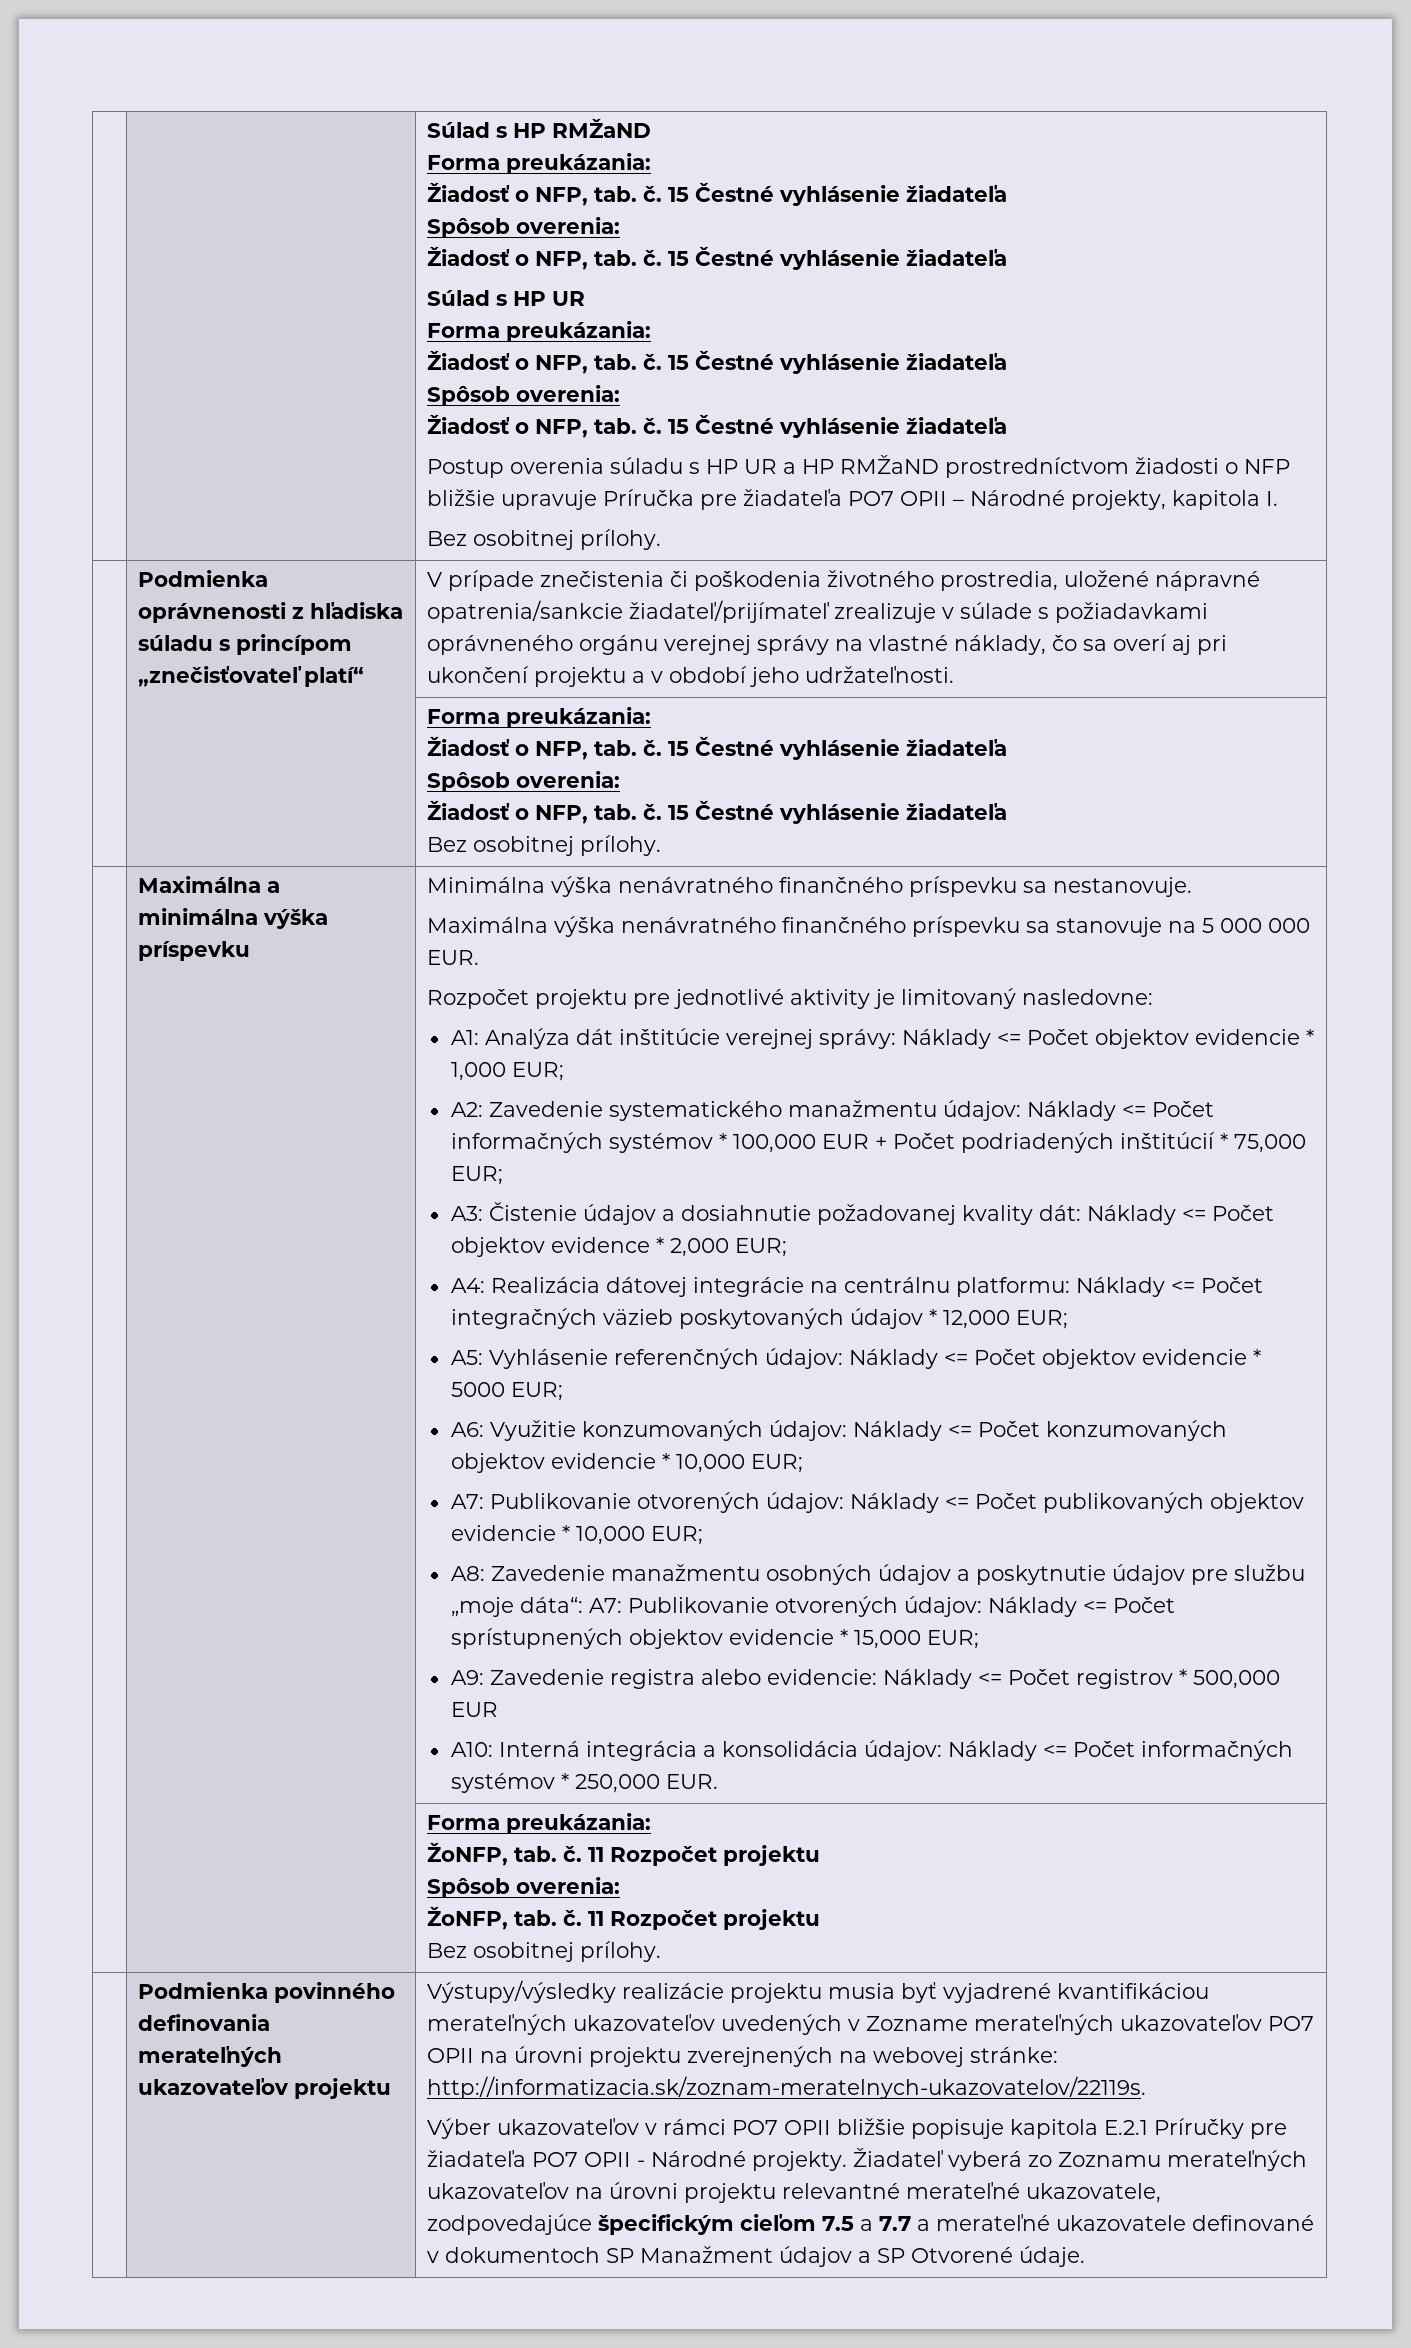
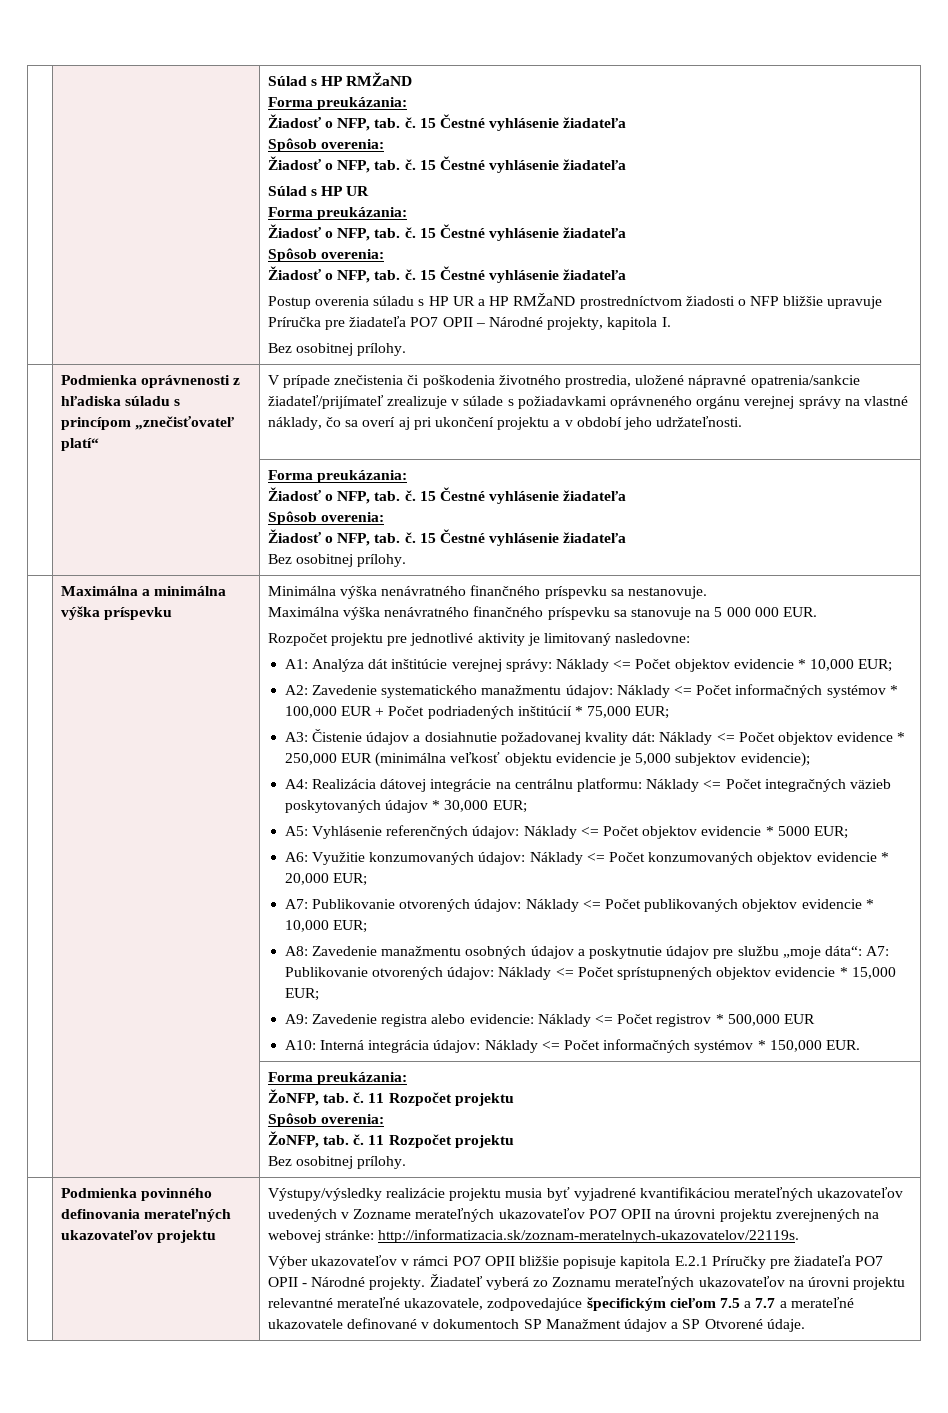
- A1: Analýza dát inštitúcie verejnej správy: Náklady <= Počet objektov evidencie * 1,000 EUR;
+ A1: Analýza dát inštitúcie verejnej správy: Náklady <= Počet objektov evidencie * 10,000 EUR;
- A3: Čistenie údajov a dosiahnutie požadovanej kvality dát: Náklady <= Počet objektov evidence * 2,000 EUR;
+ A3: Čistenie údajov a dosiahnutie požadovanej kvality dát: Náklady <= Počet objektov evidence * 250,000 EUR (minimálna veľkosť objektu evidencie je 5,000 subjektov evidencie);
- A4: Realizácia dátovej integrácie na centrálnu platformu: Náklady <= Počet integračných väzieb poskytovaných údajov * 12,000 EUR;
+ A4: Realizácia dátovej integrácie na centrálnu platformu: Náklady <= Počet integračných väzieb poskytovaných údajov * 30,000 EUR;
- A6: Využitie konzumovaných údajov: Náklady <= Počet konzumovaných objektov evidencie * 10,000 EUR;
+ A6: Využitie konzumovaných údajov: Náklady <= Počet konzumovaných objektov evidencie * 20,000 EUR;
- A10: Interná integrácia a konsolidácia údajov: Náklady <= Počet informačných systémov * 250,000 EUR.
+ A10: Interná integrácia údajov: Náklady <= Počet informačných systémov * 150,000 EUR.

